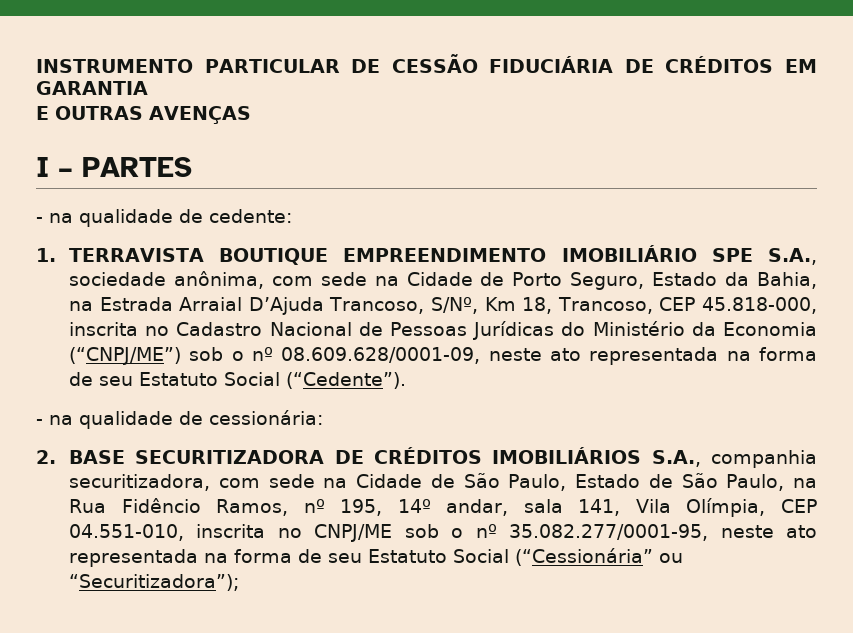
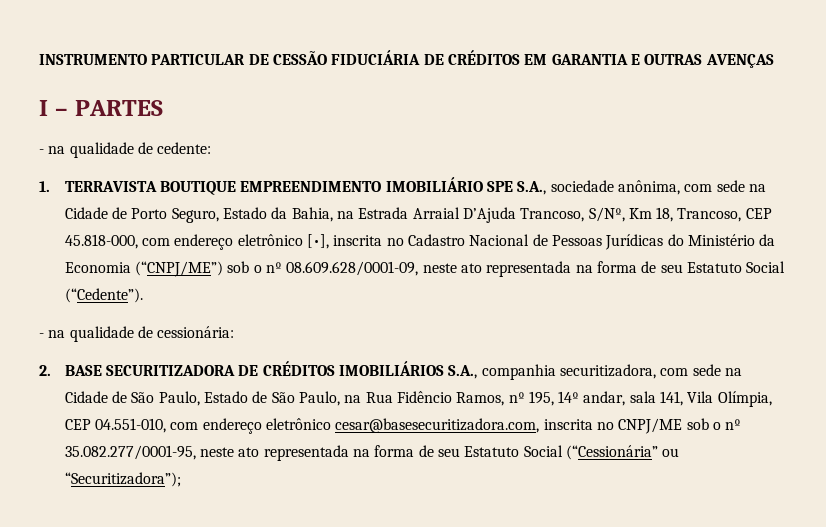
- INSTRUMENTO PARTICULAR DE CESSÃO FIDUCIÁRIA DE CRÉDITOS EM GARANTIA
- E OUTRAS AVENÇAS
+ INSTRUMENTO PARTICULAR DE CESSÃO FIDUCIÁRIA DE CRÉDITOS EM GARANTIA E OUTRAS AVENÇAS
- 1. TERRAVISTA BOUTIQUE EMPREENDIMENTO IMOBILIÁRIO SPE S.A., sociedade anônima, com sede na Cidade de Porto Seguro, Estado da Bahia, na Estrada Arraial D’Ajuda Trancoso, S/Nº, Km 18, Trancoso, CEP 45.818-000, inscrita no Cadastro Nacional de Pessoas Jurídicas do Ministério da Economia (“CNPJ/ME”) sob o nº 08.609.628/0001-09, neste ato representada na forma de seu Estatuto Social (“Cedente”).
+ 1. TERRAVISTA BOUTIQUE EMPREENDIMENTO IMOBILIÁRIO SPE S.A., sociedade anônima, com sede na Cidade de Porto Seguro, Estado da Bahia, na Estrada Arraial D’Ajuda Trancoso, S/Nº, Km 18, Trancoso, CEP 45.818-000, com endereço eletrônico [•], inscrita no Cadastro Nacional de Pessoas Jurídicas do Ministério da Economia (“CNPJ/ME”) sob o nº 08.609.628/0001-09, neste ato representada na forma de seu Estatuto Social (“Cedente”).
- 2. BASE SECURITIZADORA DE CRÉDITOS IMOBILIÁRIOS S.A., companhia securitizadora, com sede na Cidade de São Paulo, Estado de São Paulo, na Rua Fidêncio Ramos, nº 195, 14º andar, sala 141, Vila Olímpia, CEP 04.551-010, inscrita no CNPJ/ME sob o nº 35.082.277/0001-95, neste ato representada na forma de seu Estatuto Social (“Cessionária” ou “Securitizadora”);
+ 2. BASE SECURITIZADORA DE CRÉDITOS IMOBILIÁRIOS S.A., companhia securitizadora, com sede na Cidade de São Paulo, Estado de São Paulo, na Rua Fidêncio Ramos, nº 195, 14º andar, sala 141, Vila Olímpia, CEP 04.551-010, com endereço eletrônico cesar@basesecuritizadora.com, inscrita no CNPJ/ME sob o nº 35.082.277/0001-95, neste ato representada na forma de seu Estatuto Social (“Cessionária” ou “Securitizadora”);

